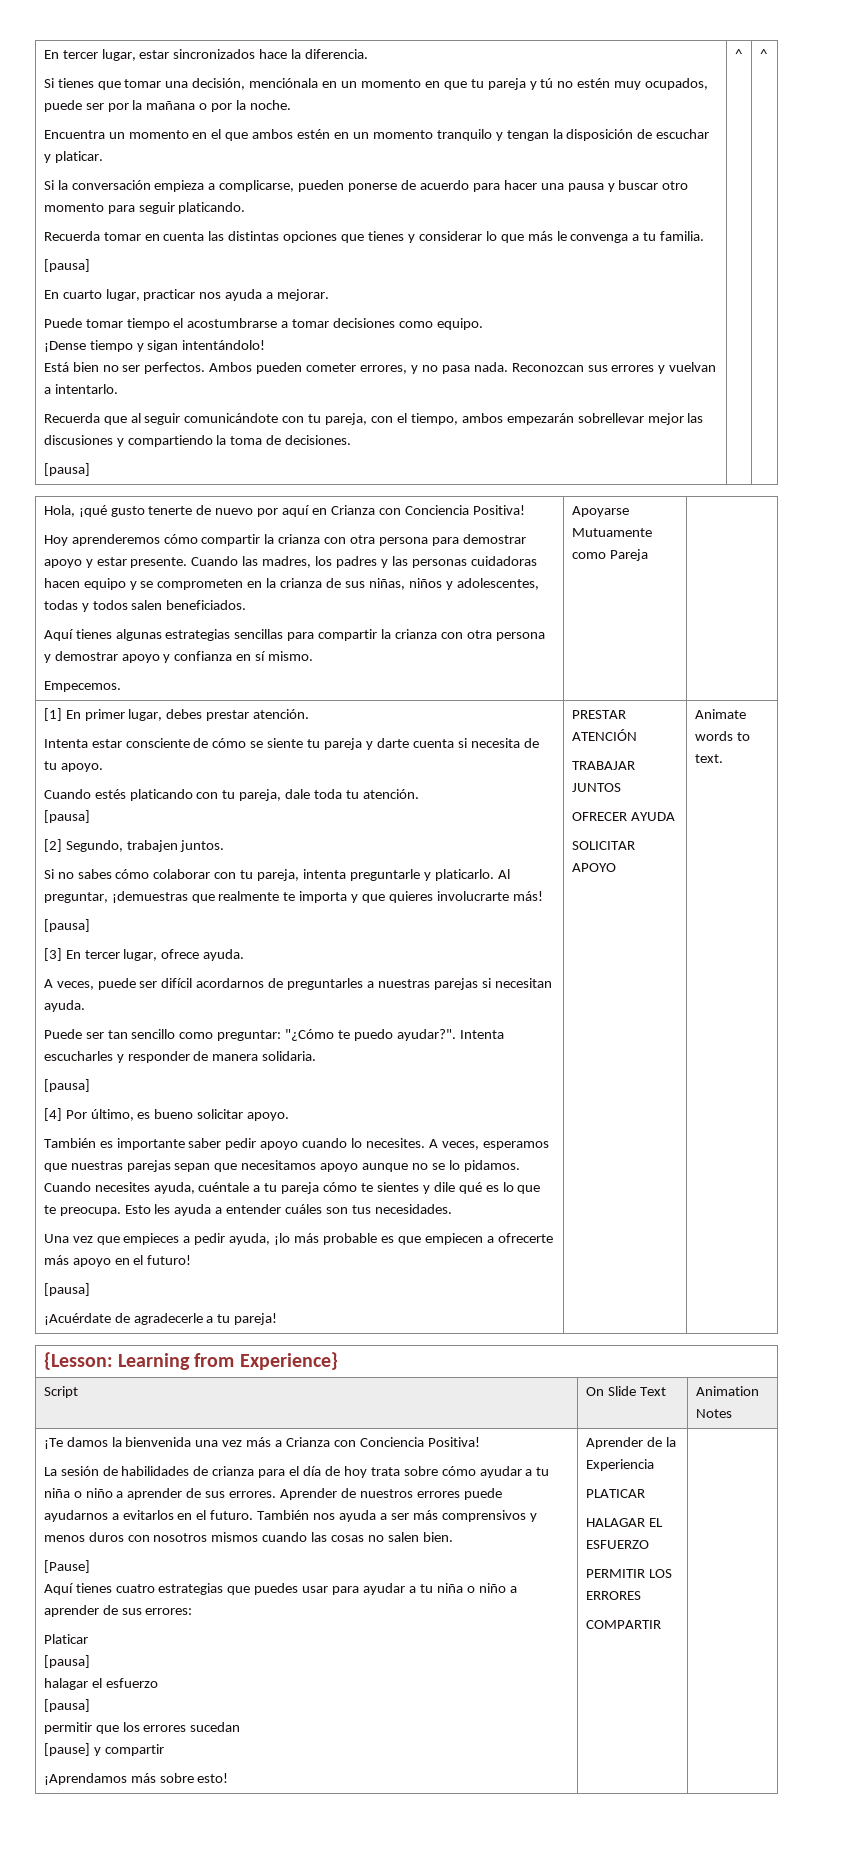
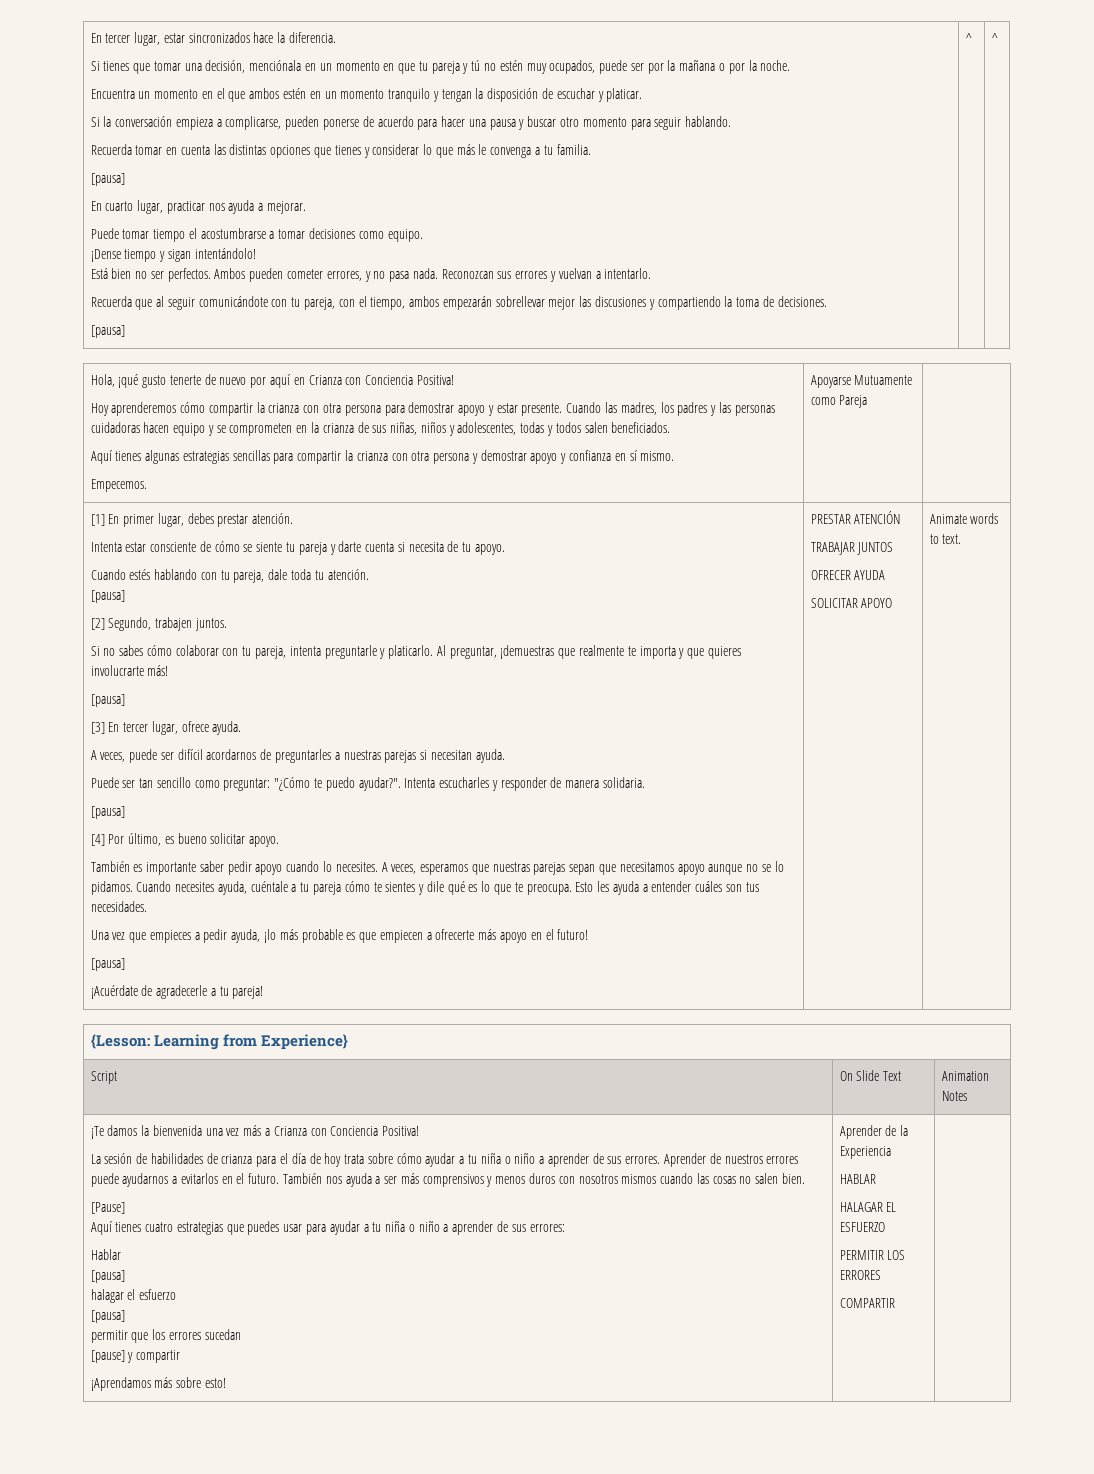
- Si la conversación empieza a complicarse, pueden ponerse de acuerdo para hacer una pausa y buscar otro momento para seguir platicando.
+ Si la conversación empieza a complicarse, pueden ponerse de acuerdo para hacer una pausa y buscar otro momento para seguir hablando.
- Cuando estés platicando con tu pareja, dale toda tu atención.
+ Cuando estés hablando con tu pareja, dale toda tu atención.
- Platicar
+ Hablar
- PLATICAR
+ HABLAR

